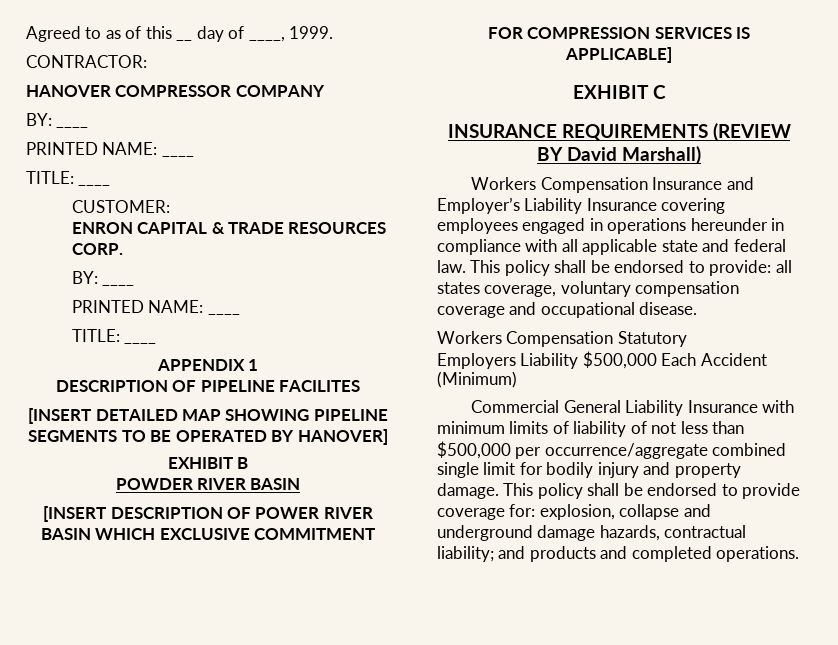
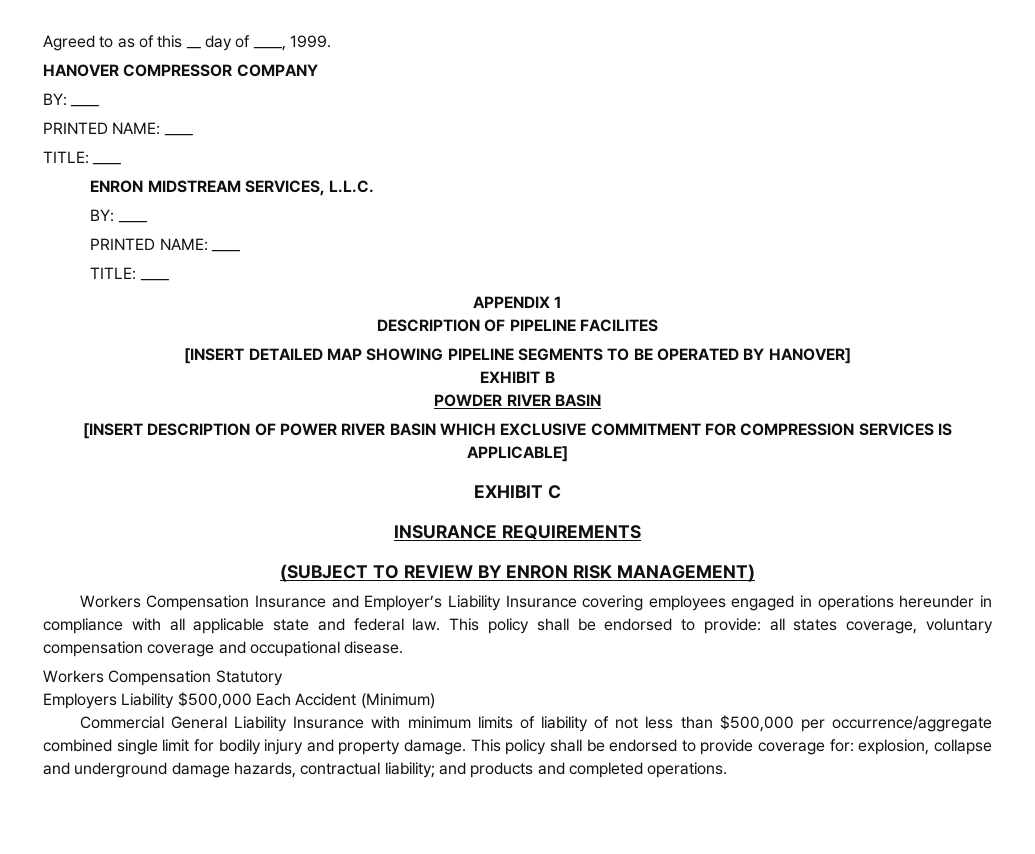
- CONTRACTOR:
- CUSTOMER:
- ENRON CAPITAL & TRADE RESOURCES CORP.
+ ENRON MIDSTREAM SERVICES, L.L.C.
- INSURANCE REQUIREMENTS (REVIEW BY David Marshall)
+ INSURANCE REQUIREMENTS
+ (SUBJECT TO REVIEW BY ENRON RISK MANAGEMENT)

